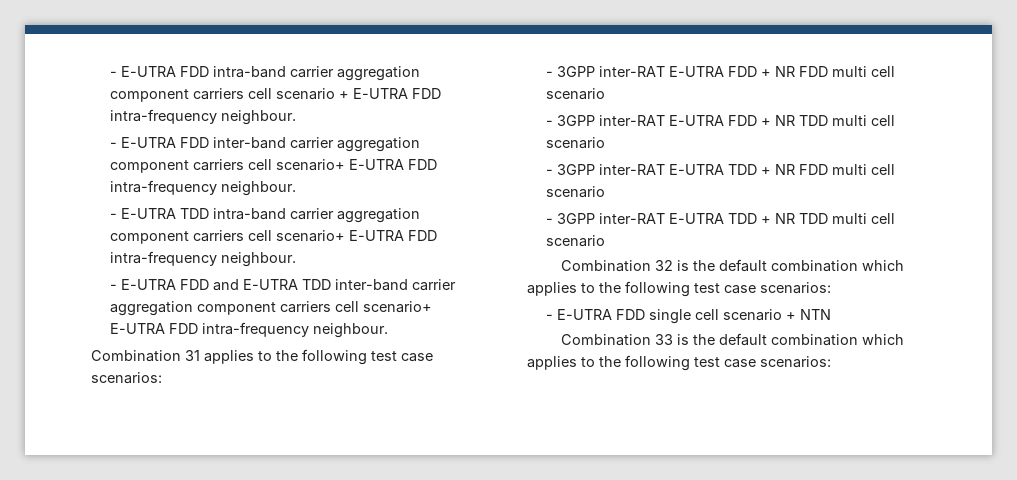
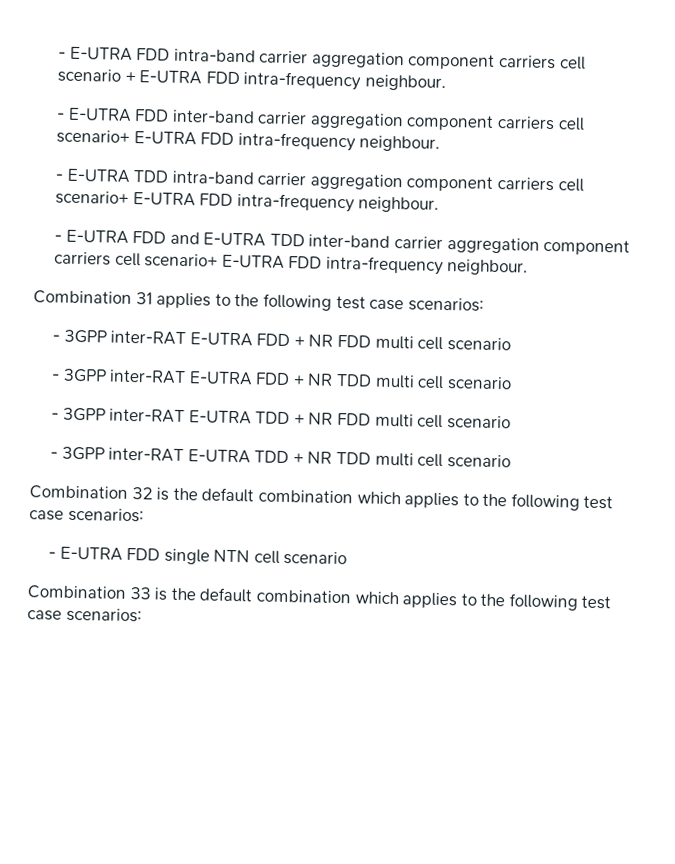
- - E-UTRA FDD single cell scenario + NTN
+ - E-UTRA FDD single NTN cell scenario

